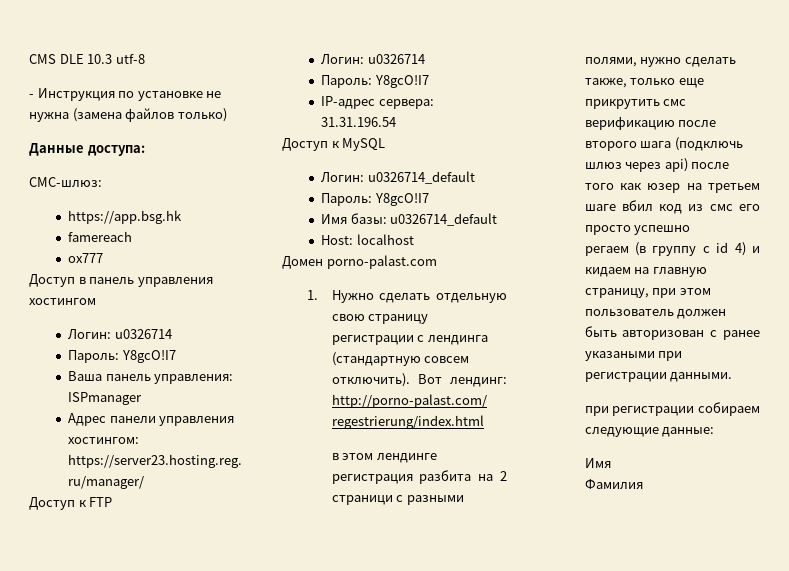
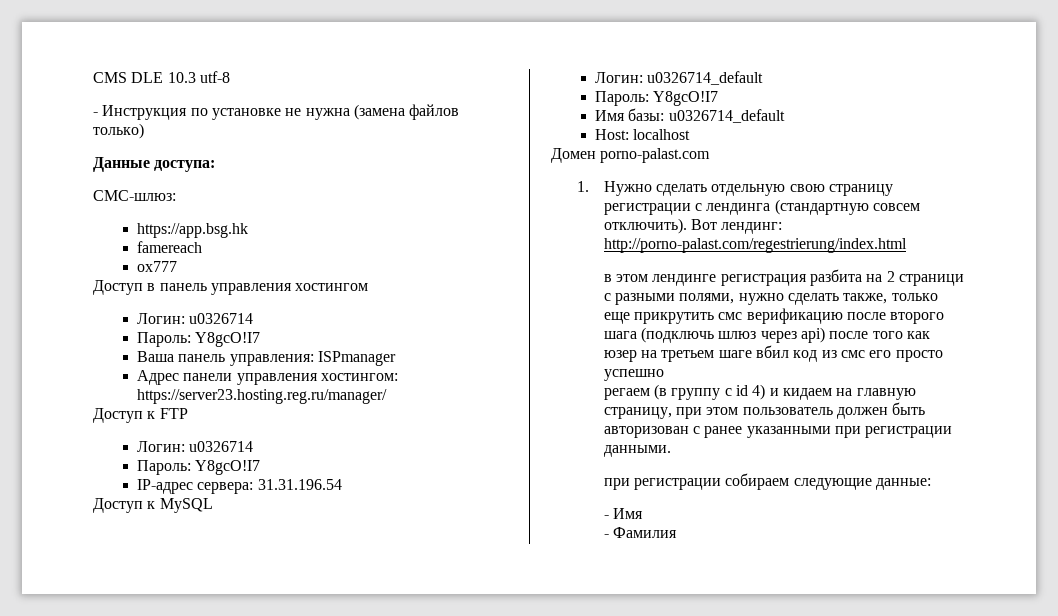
- регаем (в группу с id 4) и кидаем на главную страницу, при этом пользователь должен быть авторизован с ранее указаными при регистрации данными.
+ регаем (в группу с id 4) и кидаем на главную страницу, при этом пользователь должен быть авторизован с ранее указанными при регистрации данными.
  при регистрации собираем следующие данные:
- Имя
+ - Имя
- Фамилия
+ - Фамилия

